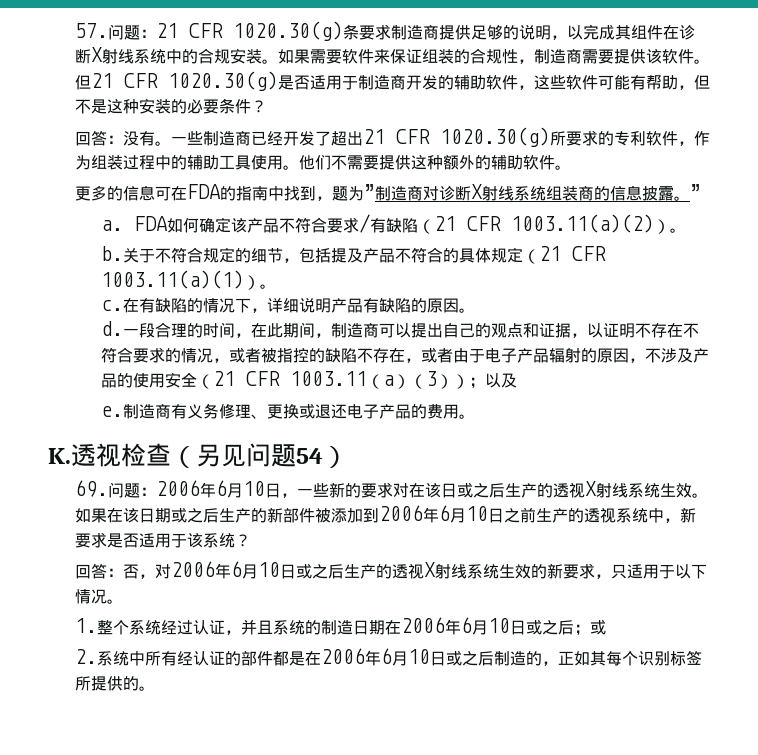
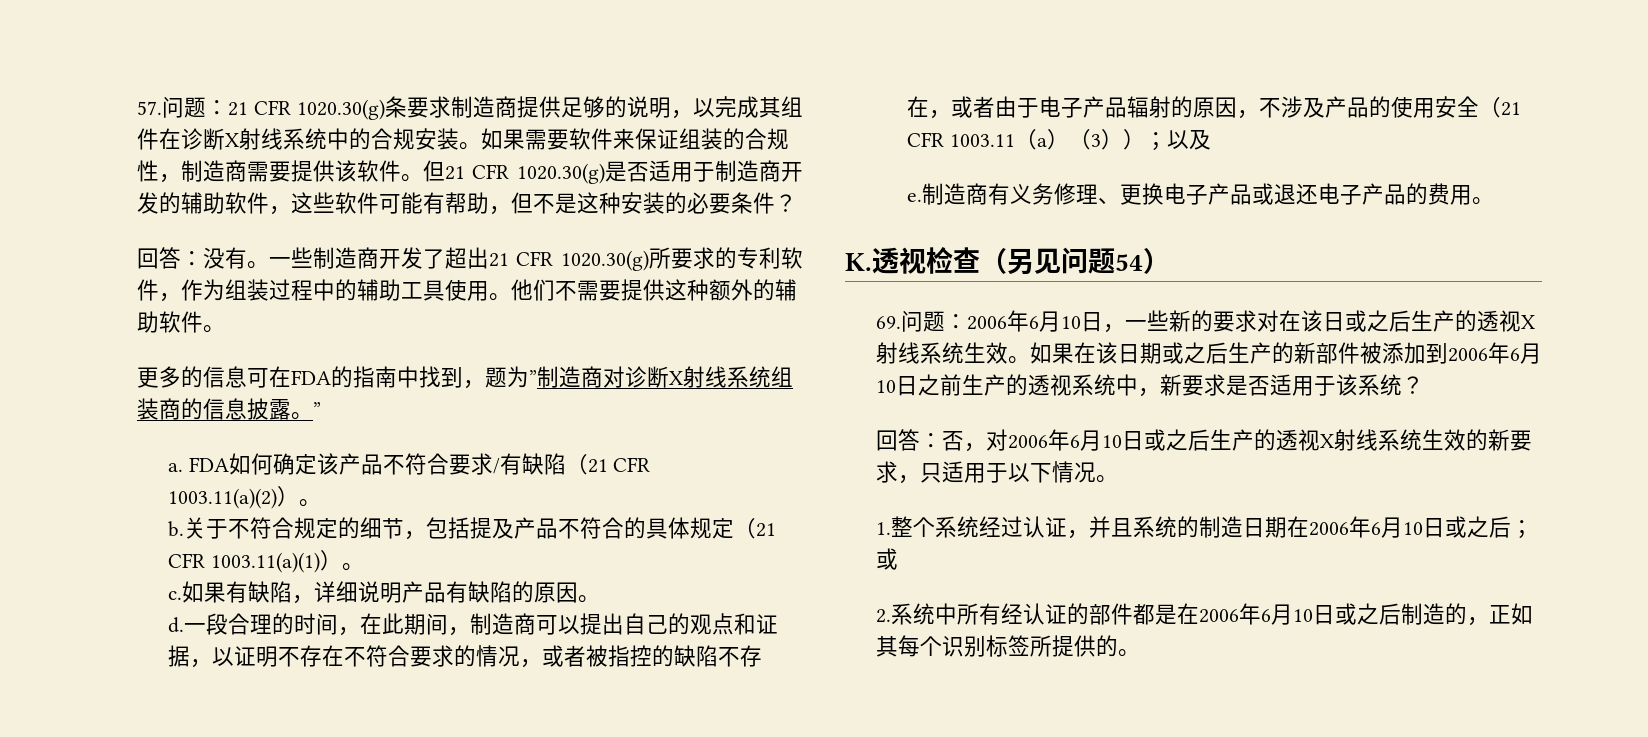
- 一些制造商已经开发了超出21 CFR 1020.30(g)所要求的专利软件，作为组装过程中的辅助工具使用。
+ 一些制造商开发了超出21 CFR 1020.30(g)所要求的专利软件，作为组装过程中的辅助工具使用。
- 在有缺陷的情况下，详细说明产品有缺陷的原因。
+ 如果有缺陷，详细说明产品有缺陷的原因。
- 制造商有义务修理、更换或退还电子产品的费用。
+ 制造商有义务修理、更换电子产品或退还电子产品的费用。

